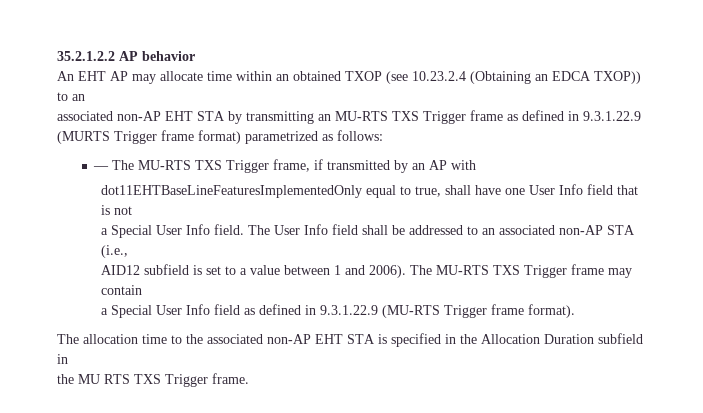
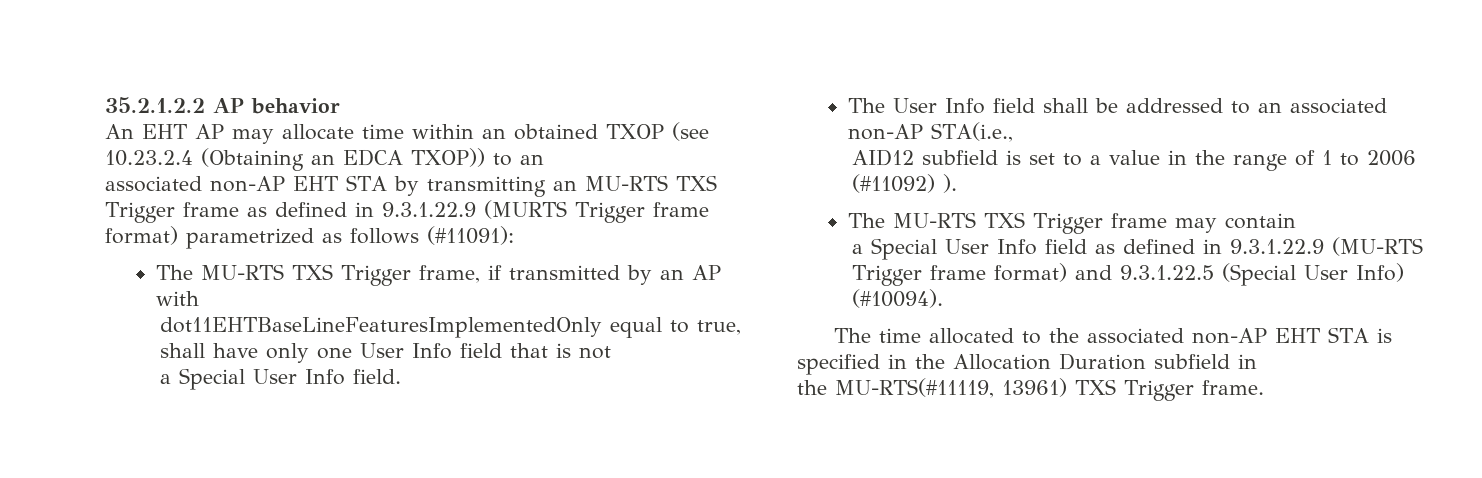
- associated non-AP EHT STA by transmitting an MU-RTS TXS Trigger frame as defined in 9.3.1.22.9 (MURTS Trigger frame format) parametrized as follows:
- — The MU-RTS TXS Trigger frame, if transmitted by an AP with
+ associated non-AP EHT STA by transmitting an MU-RTS TXS Trigger frame as defined in 9.3.1.22.9 (MURTS Trigger frame format) parametrized as follows (#11091):
+ The MU-RTS TXS Trigger frame, if transmitted by an AP with
- dot11EHTBaseLineFeaturesImplementedOnly equal to true, shall have one User Info field that is not
+ dot11EHTBaseLineFeaturesImplementedOnly equal to true, shall have only one User Info field that is not
- a Special User Info field. The User Info field shall be addressed to an associated non-AP STA (i.e.,
+ a Special User Info field.
+ The User Info field shall be addressed to an associated non-AP STA(i.e.,
- AID12 subfield is set to a value between 1 and 2006). The MU-RTS TXS Trigger frame may contain
+ AID12 subfield is set to a value in the range of 1 to 2006 (#11092) ).
+ The MU-RTS TXS Trigger frame may contain
- a Special User Info field as defined in 9.3.1.22.9 (MU-RTS Trigger frame format).
- The allocation time to the associated non-AP EHT STA is specified in the Allocation Duration subfield in
+ a Special User Info field as defined in 9.3.1.22.9 (MU-RTS Trigger frame format) and 9.3.1.22.5 (Special User Info) (#10094).
+ The time allocated to the associated non-AP EHT STA is specified in the Allocation Duration subfield in
- the MU RTS TXS Trigger frame.
+ the MU-RTS(#11119, 13961) TXS Trigger frame.

